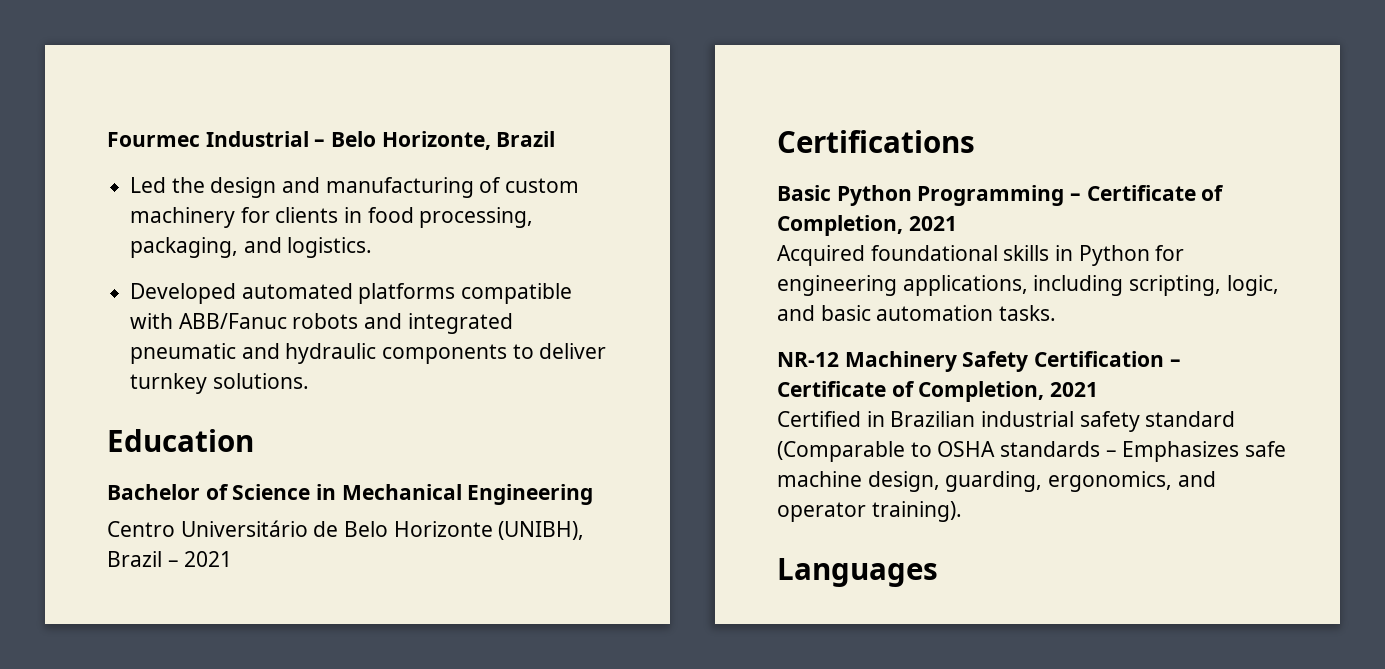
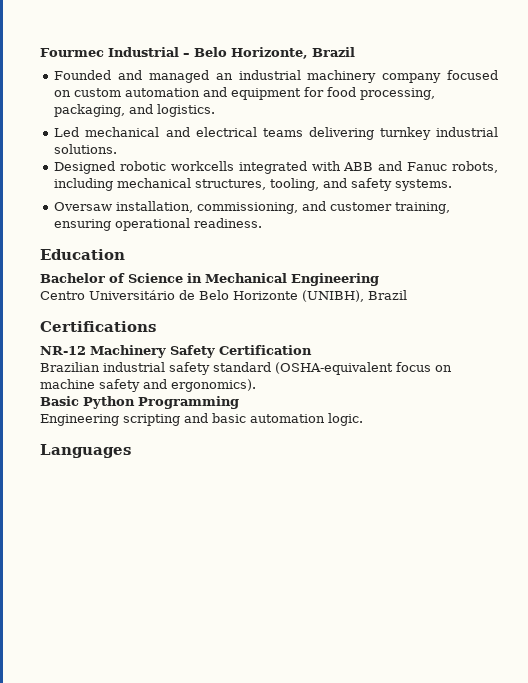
- Led the design and manufacturing of custom machinery for clients in food processing, packaging, and logistics.
+ Founded and managed an industrial machinery company focused on custom automation and equipment for food processing, packaging, and logistics.
- Developed automated platforms compatible with ABB/Fanuc robots and integrated pneumatic and hydraulic components to deliver turnkey solutions.
+ Led mechanical and electrical teams delivering turnkey industrial solutions.
+ Designed robotic workcells integrated with ABB and Fanuc robots, including mechanical structures, tooling, and safety systems.
+ Oversaw installation, commissioning, and customer training, ensuring operational readiness.
- Centro Universitário de Belo Horizonte (UNIBH), Brazil – 2021
+ Centro Universitário de Belo Horizonte (UNIBH), Brazil
- Basic Python Programming – Certificate of Completion, 2021
- Acquired foundational skills in Python for engineering applications, including scripting, logic, and basic automation tasks.
- NR-12 Machinery Safety Certification – Certificate of Completion, 2021
- Certified in Brazilian industrial safety standard (Comparable to OSHA standards – Emphasizes safe machine design, guarding, ergonomics, and operator training).
+ NR-12 Machinery Safety Certification
+ Brazilian industrial safety standard (OSHA‑equivalent focus on machine safety and ergonomics).
+ Basic Python Programming
+ Engineering scripting and basic automation logic.

